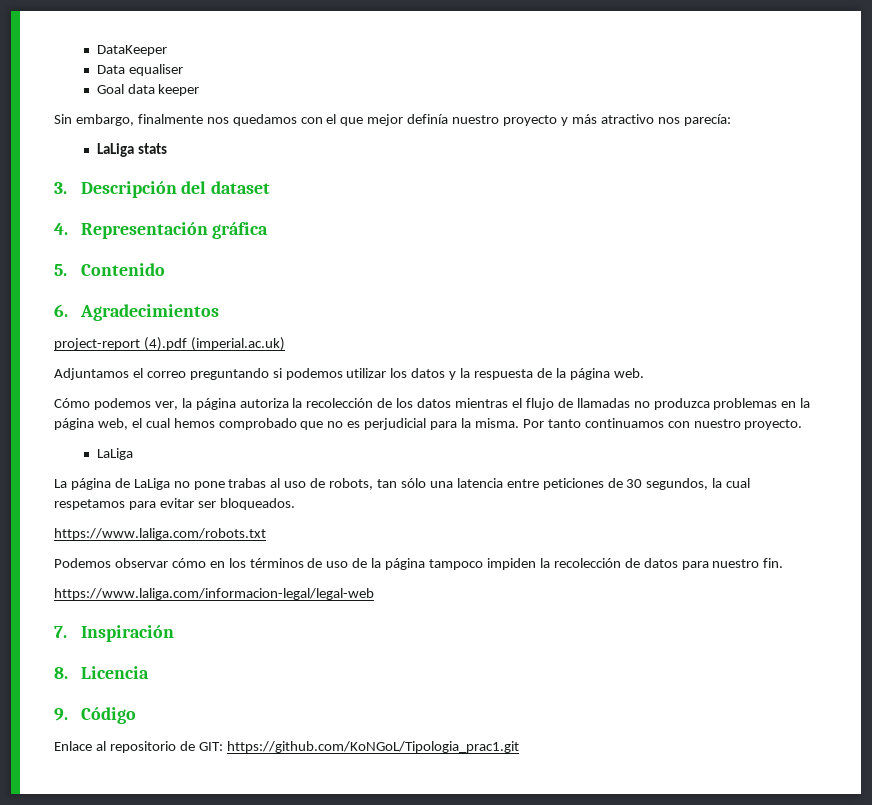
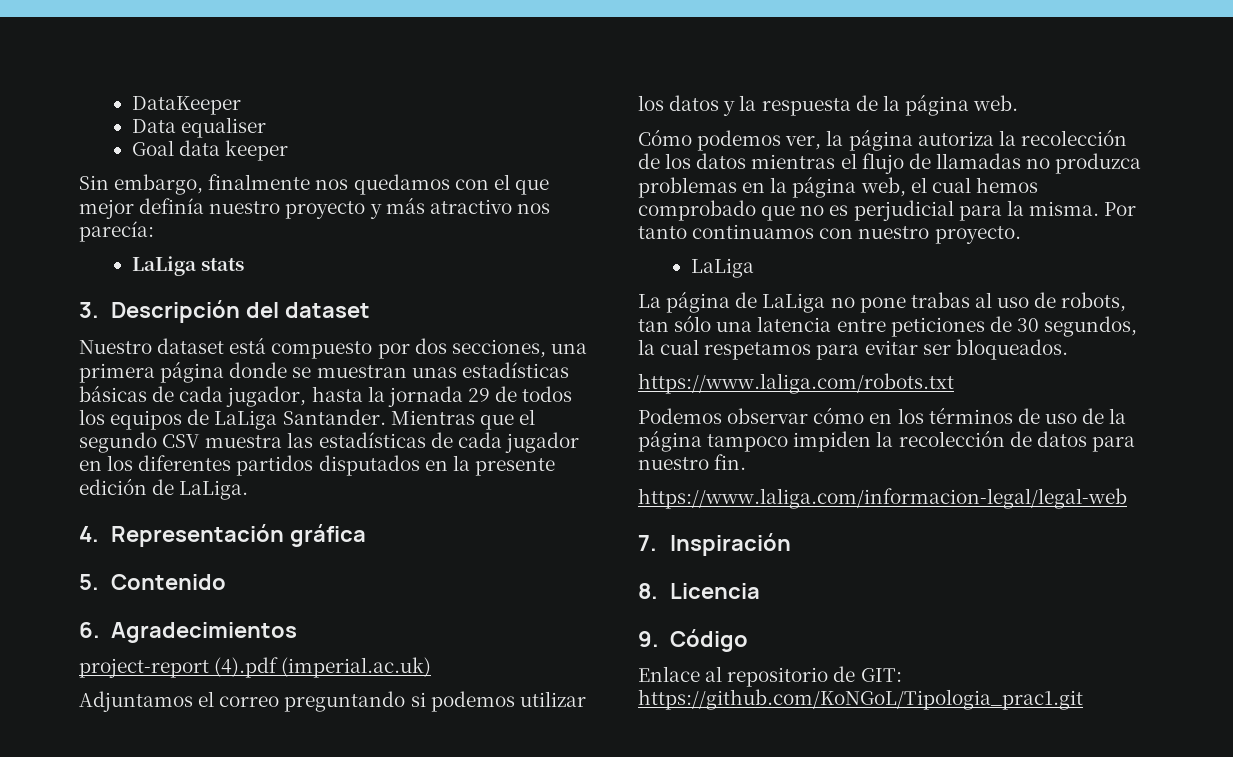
+ Nuestro dataset está compuesto por dos secciones, una primera página donde se muestran unas estadísticas básicas de cada jugador, hasta la jornada 29 de todos los equipos de LaLiga Santander. Mientras que el segundo CSV muestra las estadísticas de cada jugador en los diferentes partidos disputados en la presente edición de LaLiga.

